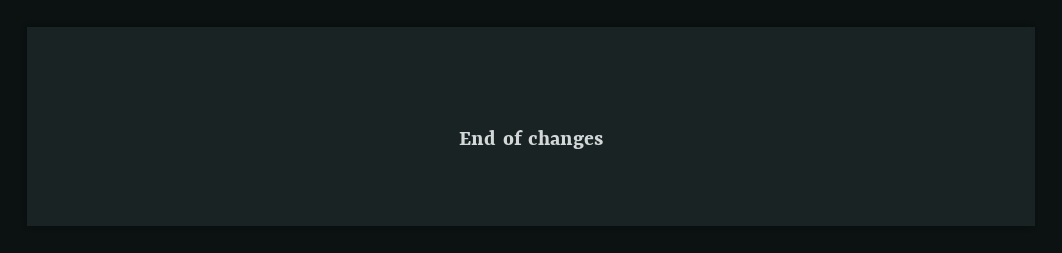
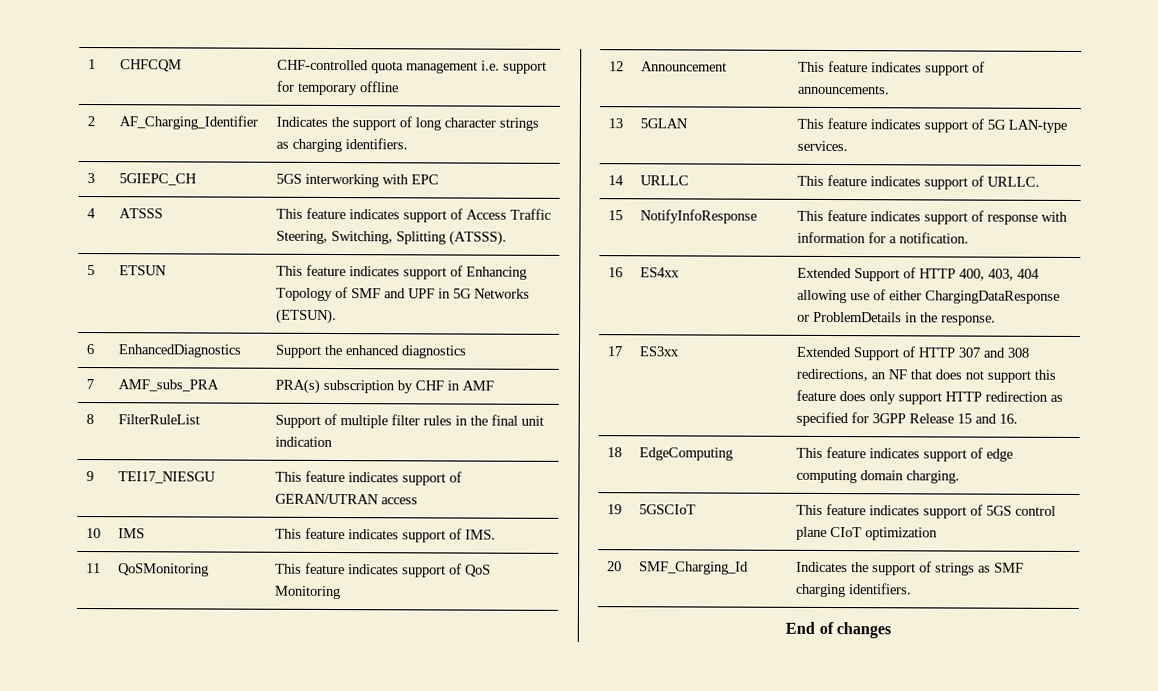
+ 1 | CHFCQM | CHF-controlled quota management i.e. support for temporary offline
+ 2 | AF_Charging_Identifier | Indicates the support of long character strings as charging identifiers.
+ 3 | 5GIEPC_CH | 5GS interworking with EPC
+ 4 | ATSSS | This feature indicates support of Access Traffic Steering, Switching, Splitting (ATSSS).
+ 5 | ETSUN | This feature indicates support of Enhancing Topology of SMF and UPF in 5G Networks (ETSUN).
+ 6 | EnhancedDiagnostics | Support the enhanced diagnostics
+ 7 | AMF_subs_PRA | PRA(s) subscription by CHF in AMF
+ 8 | FilterRuleList | Support of multiple filter rules in the final unit indication
+ 9 | TEI17_NIESGU | This feature indicates support of GERAN/UTRAN access
+ 10 | IMS | This feature indicates support of IMS.
+ 11 | QoSMonitoring | This feature indicates support of QoS Monitoring
+ 12 | Announcement | This feature indicates support of announcements.
+ 13 | 5GLAN | This feature indicates support of 5G LAN-type services.
+ 14 | URLLC | This feature indicates support of URLLC.
+ 15 | NotifyInfoResponse | This feature indicates support of response with information for a notification.
+ 16 | ES4xx | Extended Support of HTTP 400, 403, 404 allowing use of either ChargingDataResponse or ProblemDetails in the response.
+ 17 | ES3xx | Extended Support of HTTP 307 and 308 redirections, an NF that does not support this feature does only support HTTP redirection as specified for 3GPP Release 15 and 16.
+ 18 | EdgeComputing | This feature indicates support of edge computing domain charging.
+ 19 | 5GSCIoT | This feature indicates support of 5GS control plane CIoT optimization
+ 20 | SMF_Charging_Id | Indicates the support of strings as SMF charging identifiers.

